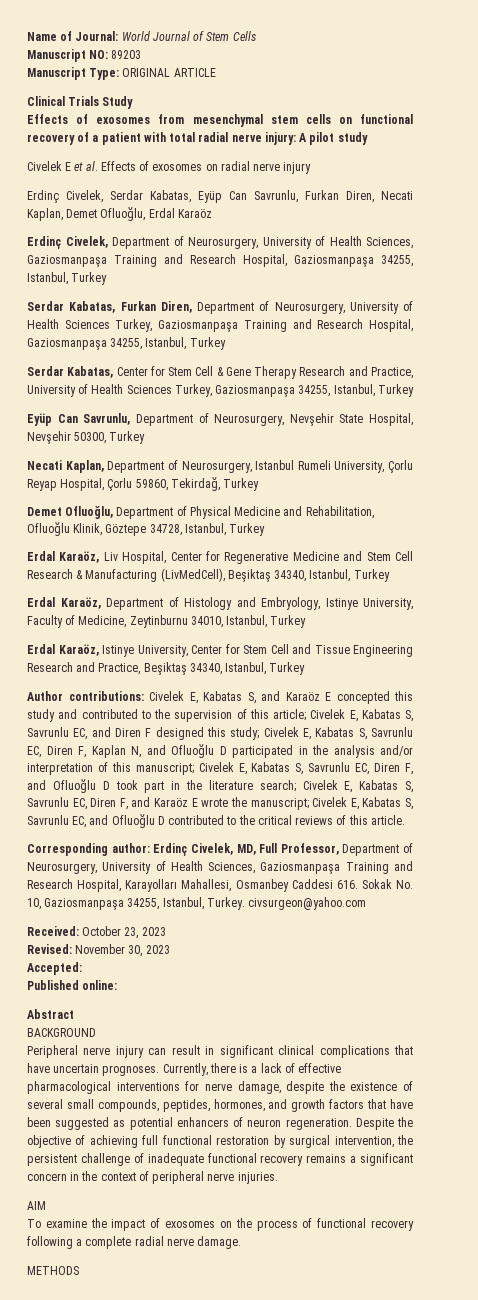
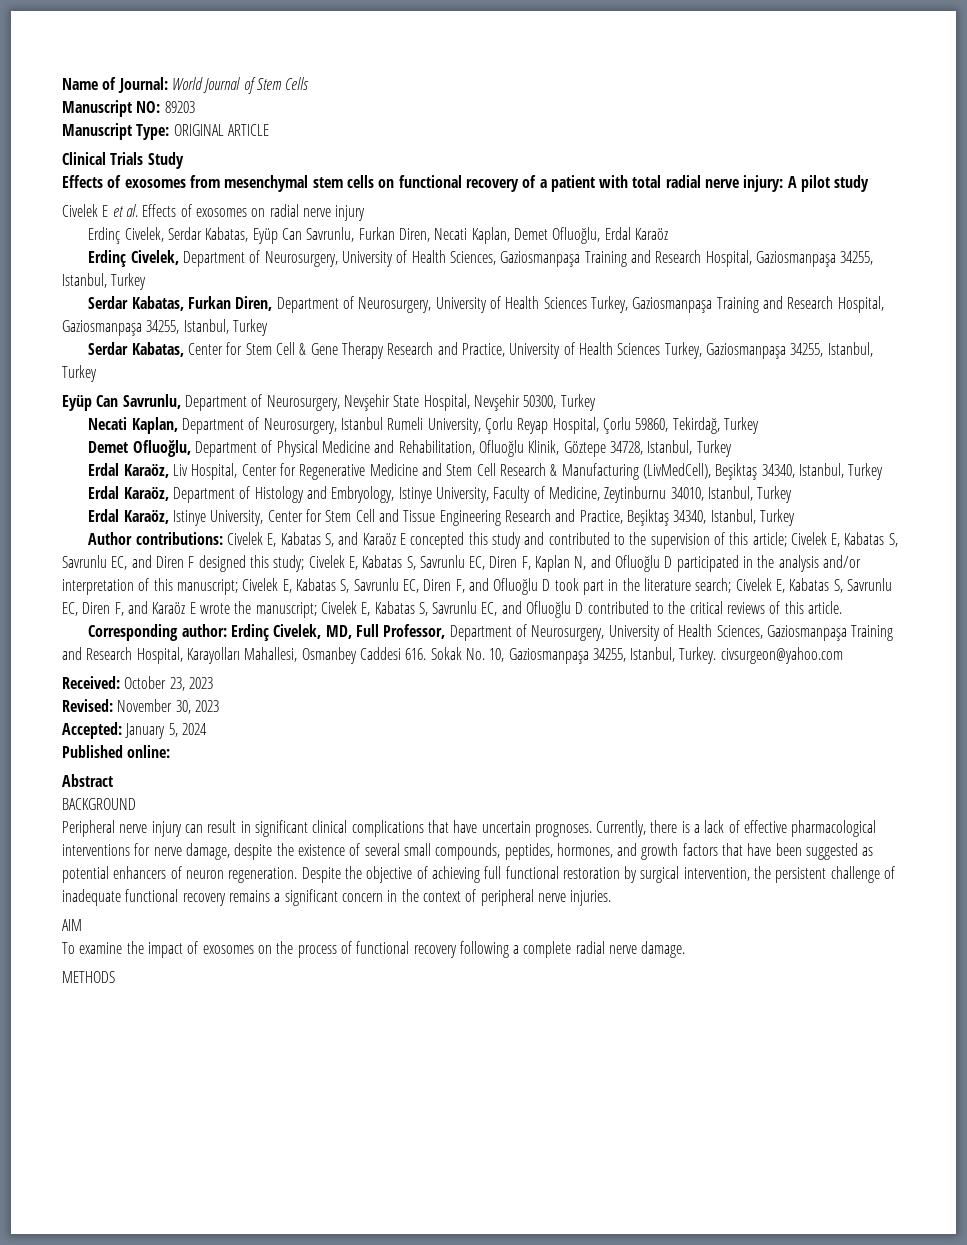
- Accepted:
+ Accepted: January 5, 2024

